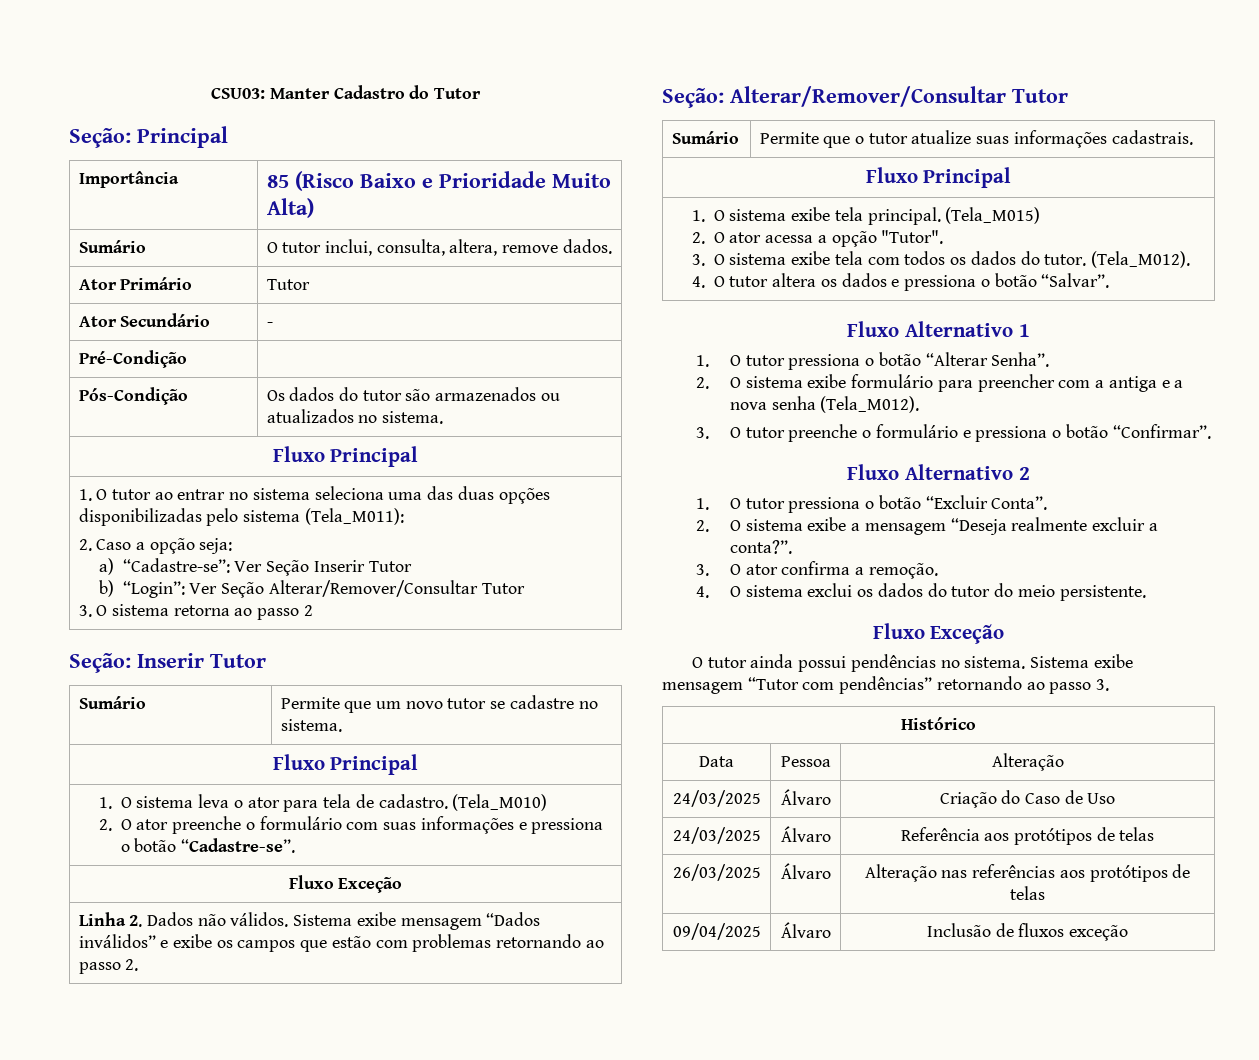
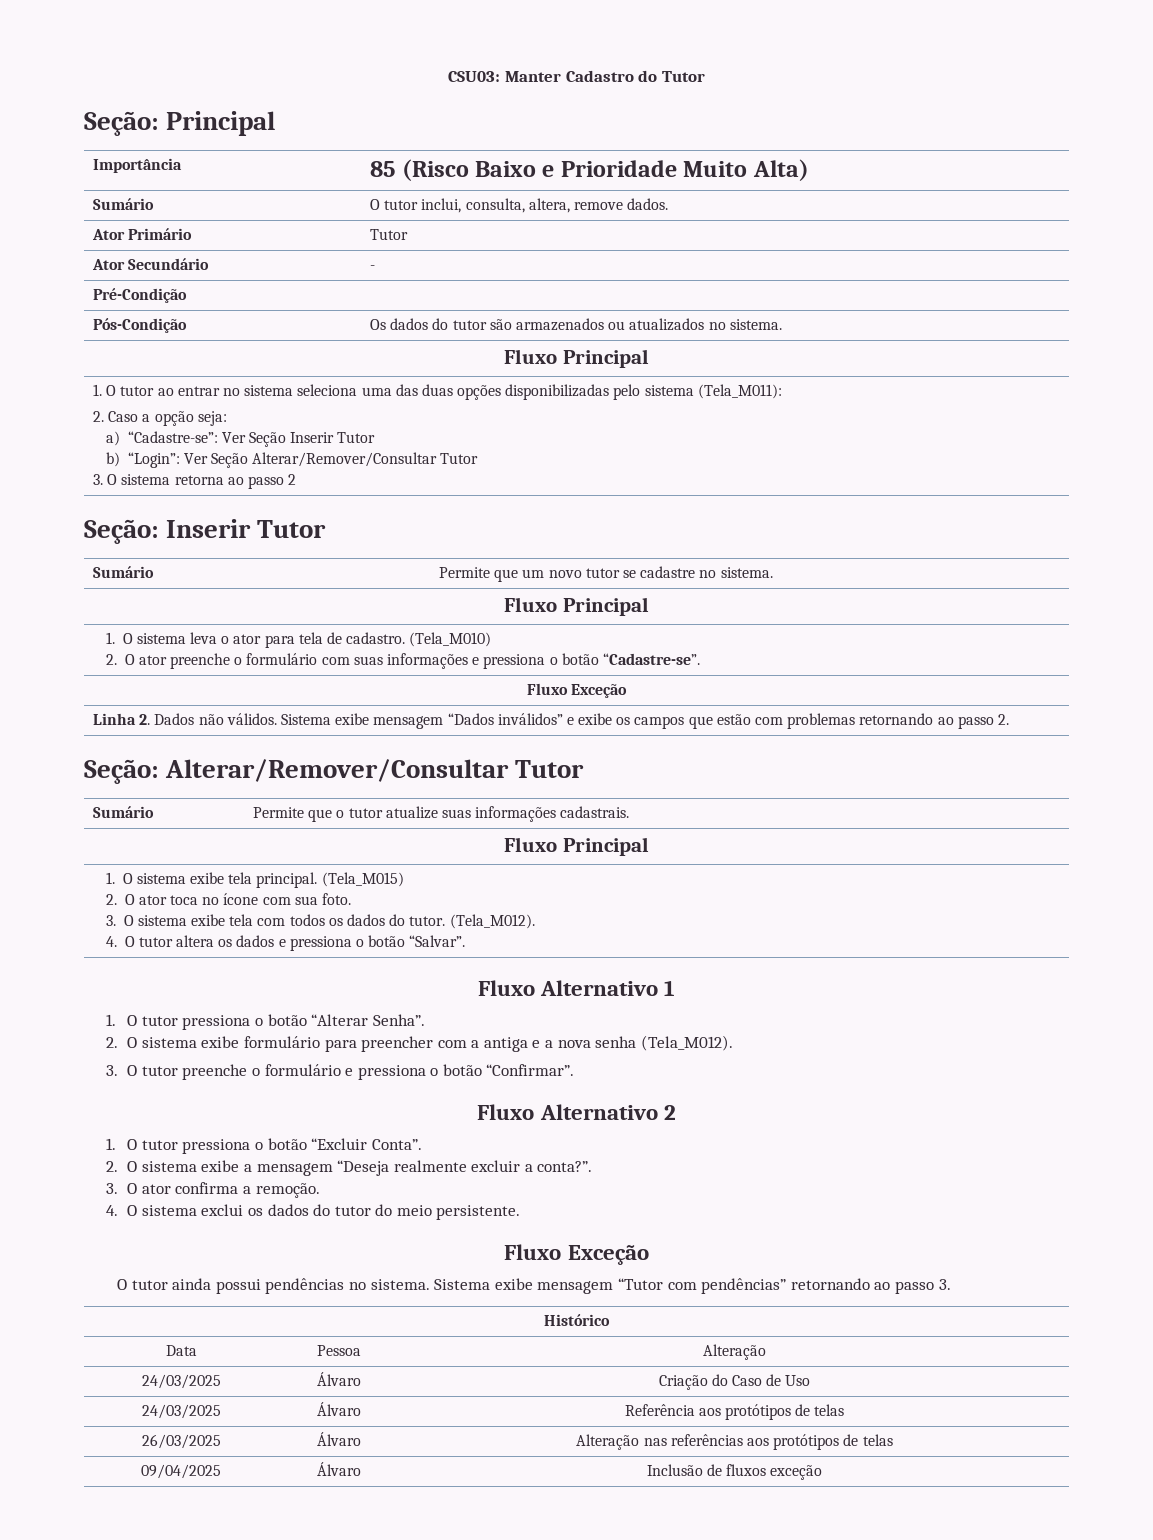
  1. O sistema exibe tela principal. (Tela_M015)
- 2. O ator acessa a opção "Tutor".
+ 2. O ator toca no ícone com sua foto.

